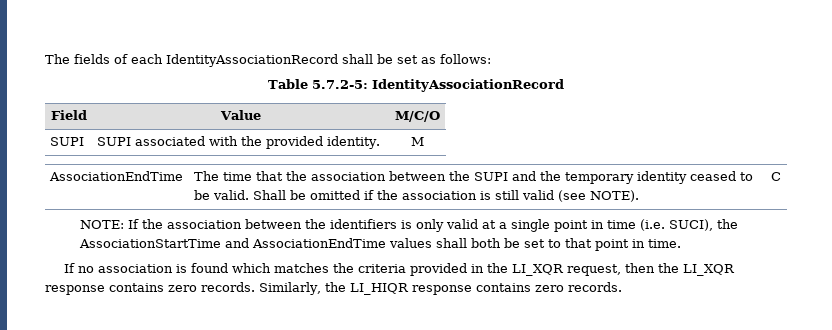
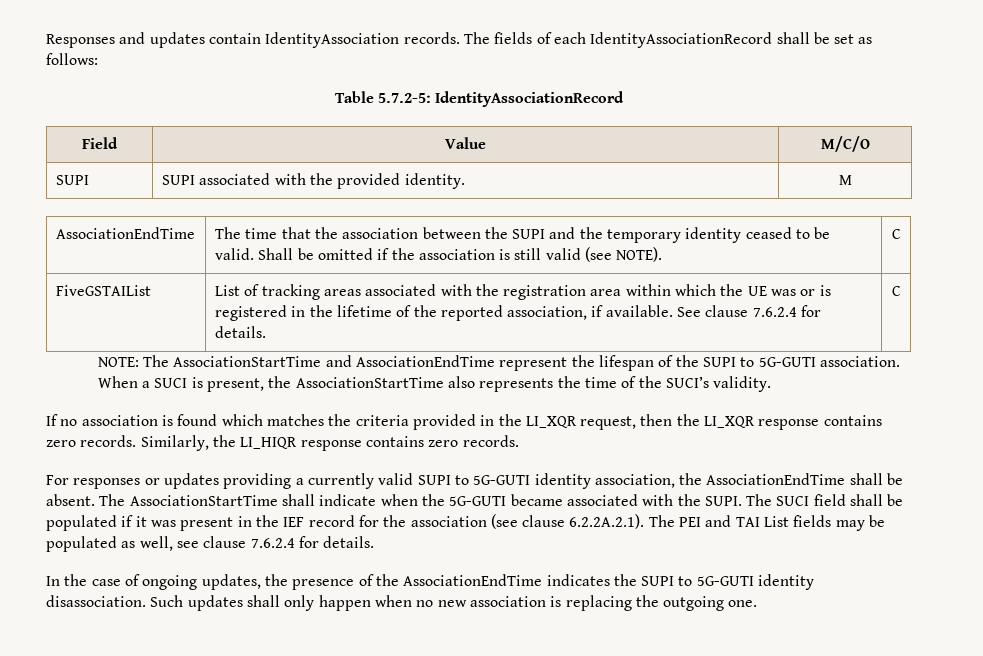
+ Responses and updates contain IdentityAssociation records.
- NOTE: If the association between the identifiers is only valid at a single point in time (i.e. SUCI), the AssociationStartTime and AssociationEndTime values shall both be set to that point in time.
+ FiveGSTAIList | List of tracking areas associated with the registration area within which the UE was or is registered in the lifetime of the reported association, if available. See clause 7.6.2.4 for details. | C
+ NOTE: The AssociationStartTime and AssociationEndTime represent the lifespan of the SUPI to 5G-GUTI association. When a SUCI is present, the AssociationStartTime also represents the time of the SUCI’s validity.
+ For responses or updates providing a currently valid SUPI to 5G-GUTI identity association, the AssociationEndTime shall be absent. The AssociationStartTime shall indicate when the 5G-GUTI became associated with the SUPI. The SUCI field shall be populated if it was present in the IEF record for the association (see clause 6.2.2A.2.1). The PEI and TAI List fields may be populated as well, see clause 7.6.2.4 for details.
+ In the case of ongoing updates, the presence of the AssociationEndTime indicates the SUPI to 5G-GUTI identity disassociation. Such updates shall only happen when no new association is replacing the outgoing one.

